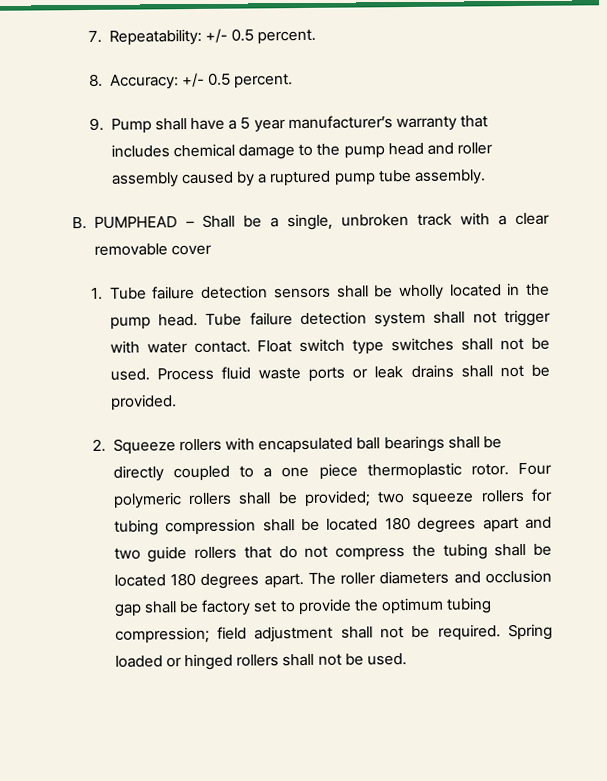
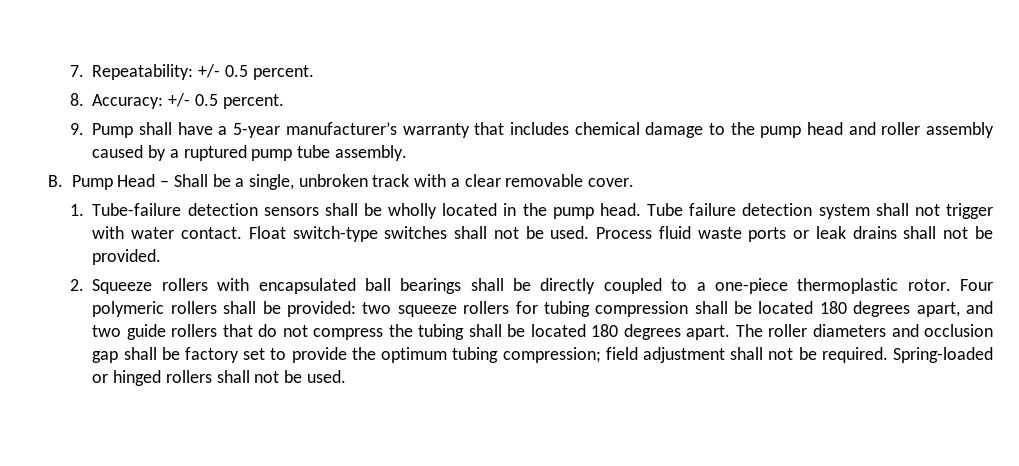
- 9. Pump shall have a 5 year manufacturer’s warranty that includes chemical damage to the pump head and roller assembly caused by a ruptured pump tube assembly.
+ 9. Pump shall have a 5-year manufacturer’s warranty that includes chemical damage to the pump head and roller assembly caused by a ruptured pump tube assembly.
- B. PUMPHEAD – Shall be a single, unbroken track with a clear removable cover
+ B. Pump Head – Shall be a single, unbroken track with a clear removable cover.
- 1. Tube failure detection sensors shall be wholly located in the pump head.
+ 1. Tube-failure detection sensors shall be wholly located in the pump head.
- Float switch type switches shall not be used.
+ Float switch-type switches shall not be used.
- 2. Squeeze rollers with encapsulated ball bearings shall be directly coupled to a one piece thermoplastic rotor.
+ 2. Squeeze rollers with encapsulated ball bearings shall be directly coupled to a one-piece thermoplastic rotor.
- Four polymeric rollers shall be provided; two squeeze rollers for tubing compression shall be located 180 degrees apart and two guide rollers that do not compress the tubing shall be located 180 degrees apart.
+ Four polymeric rollers shall be provided: two squeeze rollers for tubing compression shall be located 180 degrees apart, and two guide rollers that do not compress the tubing shall be located 180 degrees apart.
- Spring loaded or hinged rollers shall not be used.
+ Spring-loaded or hinged rollers shall not be used.

